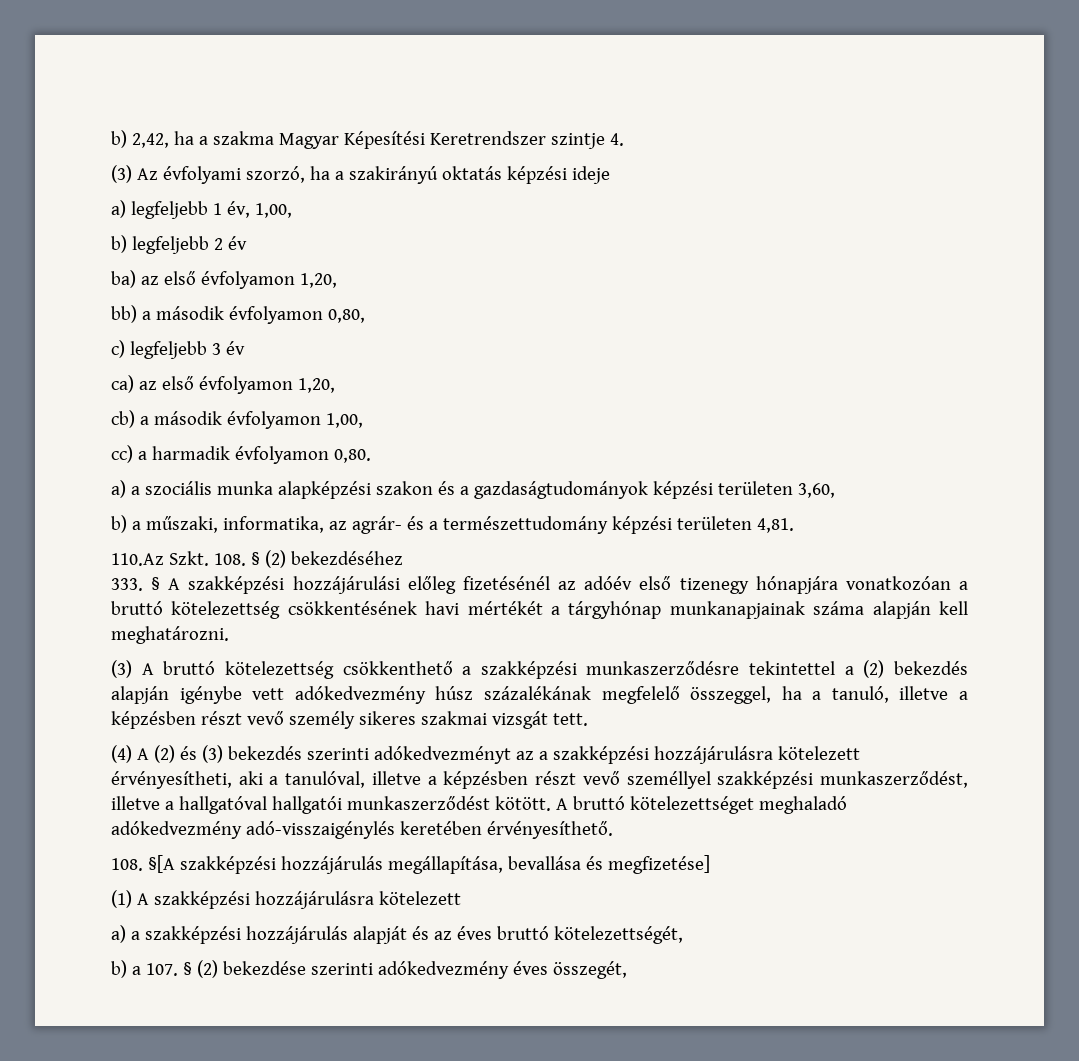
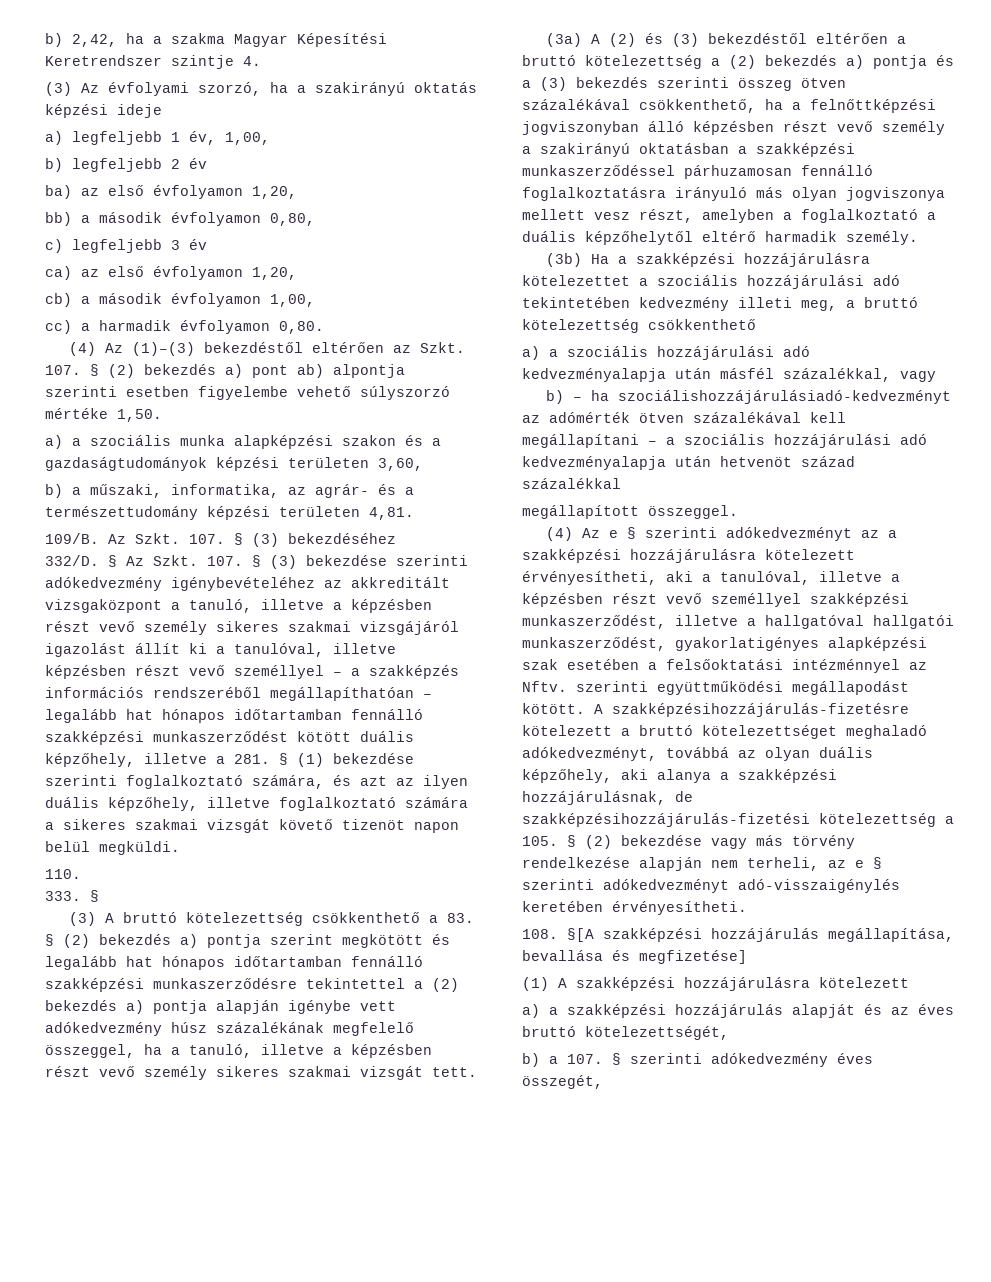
+ (4) Az (1)–(3) bekezdéstől eltérően az Szkt. 107. § (2) bekezdés a) pont ab) alpontja szerinti esetben figyelembe vehető súlyszorzó mértéke 1,50.
- 110.Az Szkt. 108. § (2) bekezdéséhez
- 333. § A szakképzési hozzájárulási előleg fizetésénél az adóév első tizenegy hónapjára vonatkozóan a bruttó kötelezettség csökkentésének havi mértékét a tárgyhónap munkanapjainak száma alapján kell meghatározni.
+ 109/B. Az Szkt. 107. § (3) bekezdéséhez
+ 332/D. § Az Szkt. 107. § (3) bekezdése szerinti adókedvezmény igénybevételéhez az akkreditált vizsgaközpont a tanuló, illetve a képzésben részt vevő személy sikeres szakmai vizsgájáról igazolást állít ki a tanulóval, illetve képzésben részt vevő személlyel – a szakképzés információs rendszeréből megállapíthatóan – legalább hat hónapos időtartamban fennálló szakképzési munkaszerződést kötött duális képzőhely, illetve a 281. § (1) bekezdése szerinti foglalkoztató számára, és azt az ilyen duális képzőhely, illetve foglalkoztató számára a sikeres szakmai vizsgát követő tizenöt napon belül megküldi.
+ 110.
+ 333. §
- (3) A bruttó kötelezettség csökkenthető a szakképzési munkaszerződésre tekintettel a (2) bekezdés alapján igénybe vett adókedvezmény húsz százalékának megfelelő összeggel, ha a tanuló, illetve a képzésben részt vevő személy sikeres szakmai vizsgát tett.
+ (3) A bruttó kötelezettség csökkenthető a 83. § (2) bekezdés a) pontja szerint megkötött és legalább hat hónapos időtartamban fennálló szakképzési munkaszerződésre tekintettel a (2) bekezdés a) pontja alapján igénybe vett adókedvezmény húsz százalékának megfelelő összeggel, ha a tanuló, illetve a képzésben részt vevő személy sikeres szakmai vizsgát tett.
- (4) A (2) és (3) bekezdés szerinti adókedvezményt az a szakképzési hozzájárulásra kötelezett érvényesítheti, aki a tanulóval, illetve a képzésben részt vevő személlyel szakképzési munkaszerződést, illetve a hallgatóval hallgatói munkaszerződést kötött. A bruttó kötelezettséget meghaladó adókedvezmény adó-visszaigénylés keretében érvényesíthető.
+ (3a) A (2) és (3) bekezdéstől eltérően a bruttó kötelezettség a (2) bekezdés a) pontja és a (3) bekezdés szerinti összeg ötven százalékával csökkenthető, ha a felnőttképzési jogviszonyban álló képzésben részt vevő személy a szakirányú oktatásban a szakképzési munkaszerződéssel párhuzamosan fennálló foglalkoztatásra irányuló más olyan jogviszonya mellett vesz részt, amelyben a foglalkoztató a duális képzőhelytől eltérő harmadik személy.
+ (3b) Ha a szakképzési hozzájárulásra kötelezettet a szociális hozzájárulási adó tekintetében kedvezmény illeti meg, a bruttó kötelezettség csökkenthető
+ a) a szociális hozzájárulási adó kedvezményalapja után másfél százalékkal, vagy
+ b) – ha szociálishozzájárulásiadó-kedvezményt az adómérték ötven százalékával kell megállapítani – a szociális hozzájárulási adó kedvezményalapja után hetvenöt század százalékkal
+ megállapított összeggel.
+ (4) Az e § szerinti adókedvezményt az a szakképzési hozzájárulásra kötelezett érvényesítheti, aki a tanulóval, illetve a képzésben részt vevő személlyel szakképzési munkaszerződést, illetve a hallgatóval hallgatói munkaszerződést, gyakorlatigényes alapképzési szak esetében a felsőoktatási intézménnyel az Nftv. szerinti együttműködési megállapodást kötött. A szakképzésihozzájárulás-fizetésre kötelezett a bruttó kötelezettséget meghaladó adókedvezményt, továbbá az olyan duális képzőhely, aki alanya a szakképzési hozzájárulásnak, de szakképzésihozzájárulás-fizetési kötelezettség a 105. § (2) bekezdése vagy más törvény rendelkezése alapján nem terheli, az e § szerinti adókedvezményt adó-visszaigénylés keretében érvényesítheti.
- b) a 107. § (2) bekezdése szerinti adókedvezmény éves összegét,
+ b) a 107. § szerinti adókedvezmény éves összegét,

